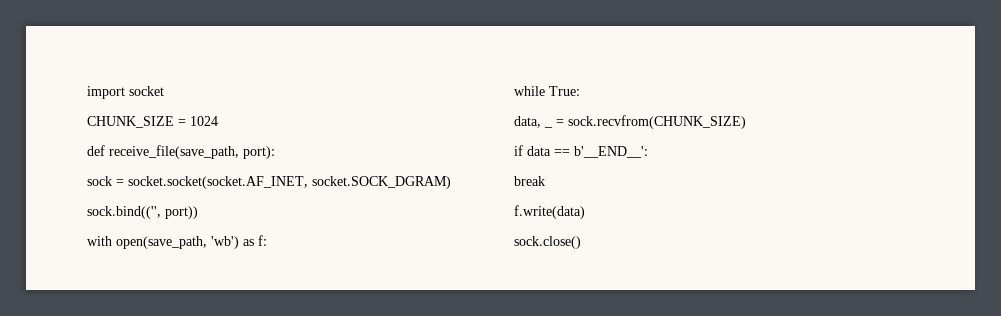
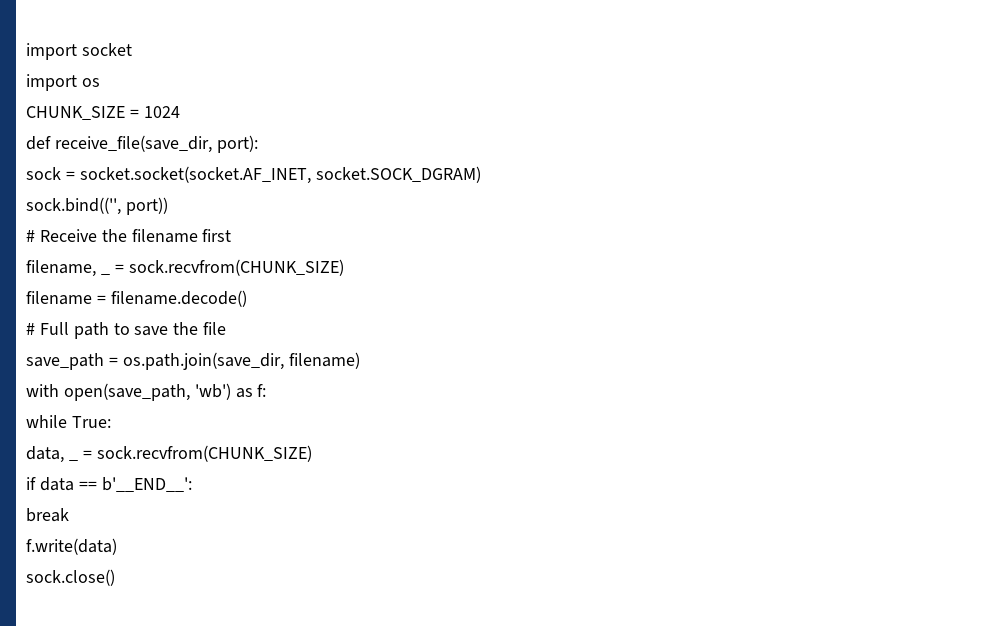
+ import os
- def receive_file(save_path, port):
+ def receive_file(save_dir, port):
+ # Receive the filename first
+ filename, _ = sock.recvfrom(CHUNK_SIZE)
+ filename = filename.decode()
+ # Full path to save the file
+ save_path = os.path.join(save_dir, filename)

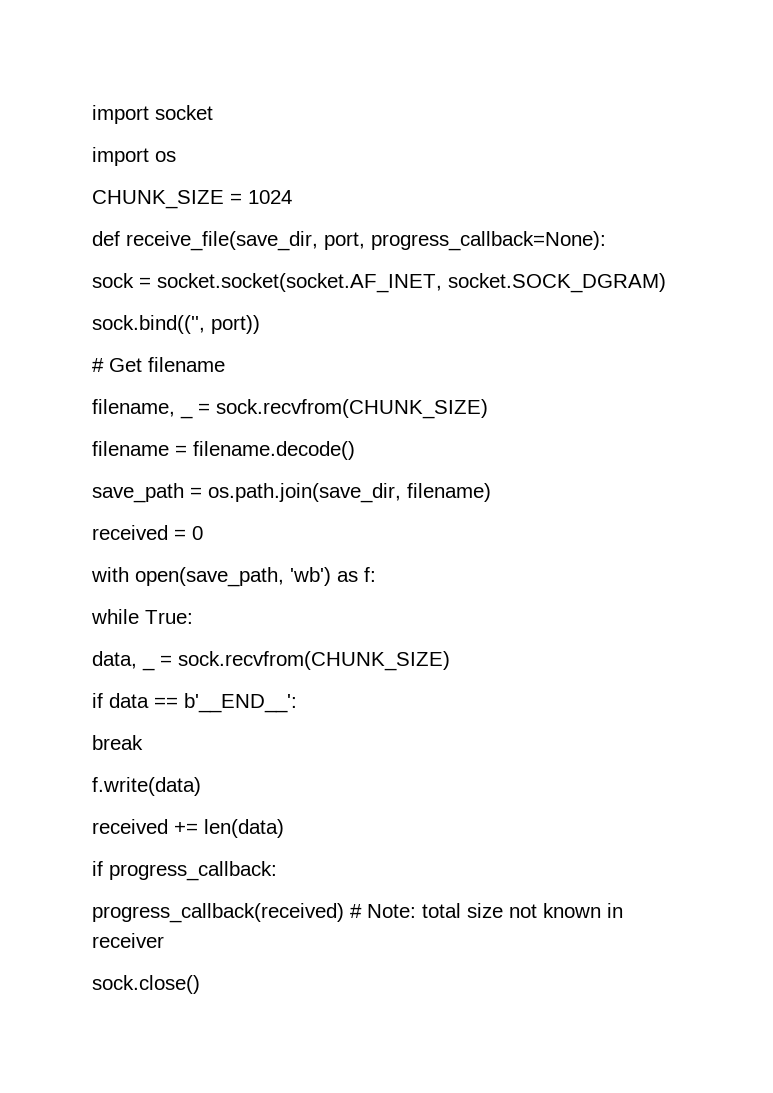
- def receive_file(save_dir, port):
+ def receive_file(save_dir, port, progress_callback=None):
- # Receive the filename first
+ # Get filename
- # Full path to save the file
+ received = 0
+ received += len(data)
+ if progress_callback:
+ progress_callback(received) # Note: total size not known in receiver

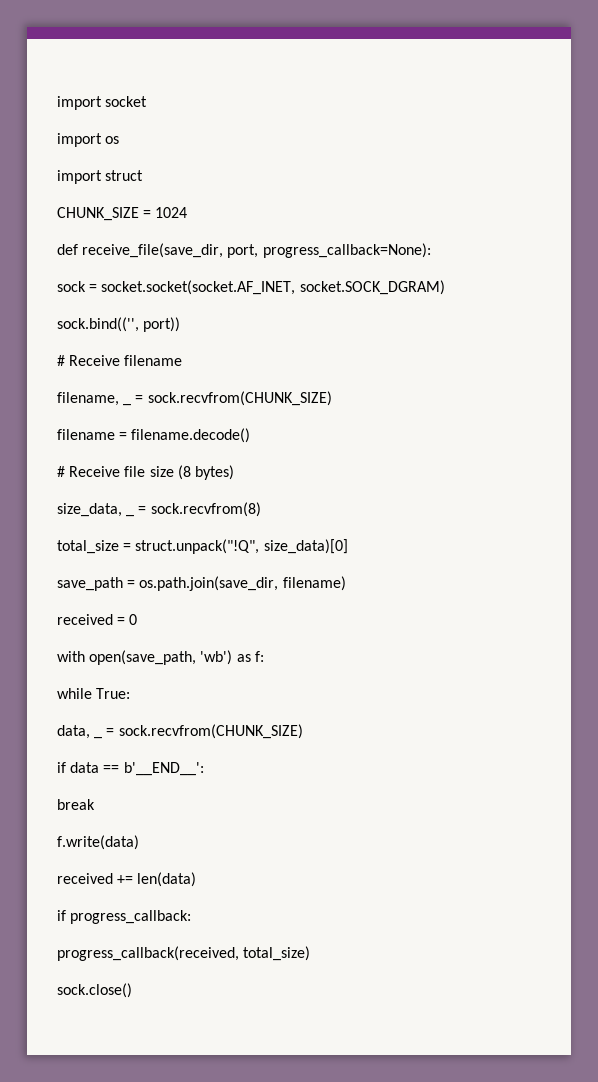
+ import struct
- # Get filename
+ # Receive filename
+ # Receive file size (8 bytes)
+ size_data, _ = sock.recvfrom(8)
+ total_size = struct.unpack("!Q", size_data)[0]
- progress_callback(received) # Note: total size not known in receiver
+ progress_callback(received, total_size)

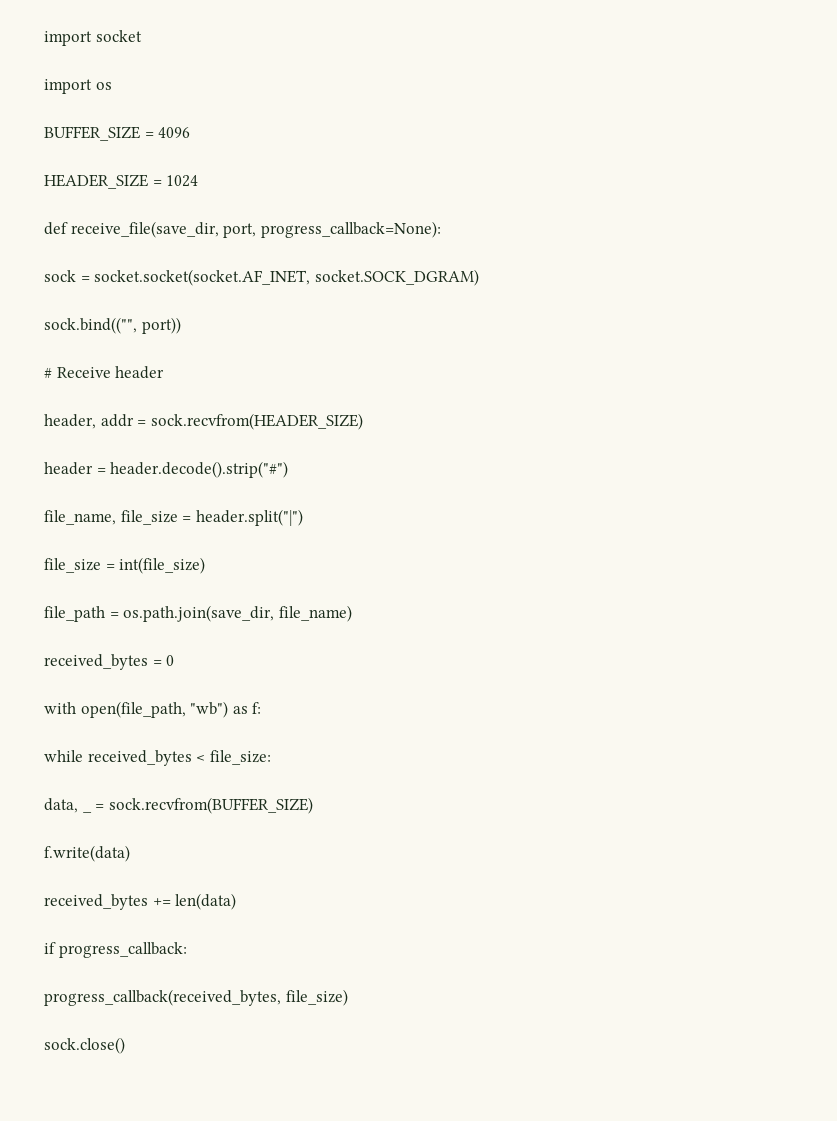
- import struct
- CHUNK_SIZE = 1024
+ BUFFER_SIZE = 4096
+ HEADER_SIZE = 1024
- sock.bind(('', port))
+ sock.bind(("", port))
- # Receive filename
- filename, _ = sock.recvfrom(CHUNK_SIZE)
- filename = filename.decode()
- # Receive file size (8 bytes)
- size_data, _ = sock.recvfrom(8)
- total_size = struct.unpack("!Q", size_data)[0]
- save_path = os.path.join(save_dir, filename)
- received = 0
+ # Receive header
+ header, addr = sock.recvfrom(HEADER_SIZE)
+ header = header.decode().strip("#")
+ file_name, file_size = header.split("|")
+ file_size = int(file_size)
+ file_path = os.path.join(save_dir, file_name)
+ received_bytes = 0
- with open(save_path, 'wb') as f:
+ with open(file_path, "wb") as f:
- while True:
+ while received_bytes < file_size:
- data, _ = sock.recvfrom(CHUNK_SIZE)
- if data == b'__END__':
- break
+ data, _ = sock.recvfrom(BUFFER_SIZE)
- received += len(data)
+ received_bytes += len(data)
- progress_callback(received, total_size)
+ progress_callback(received_bytes, file_size)

